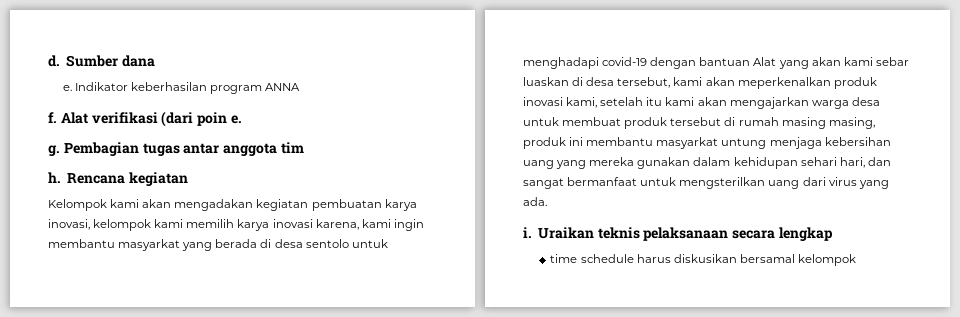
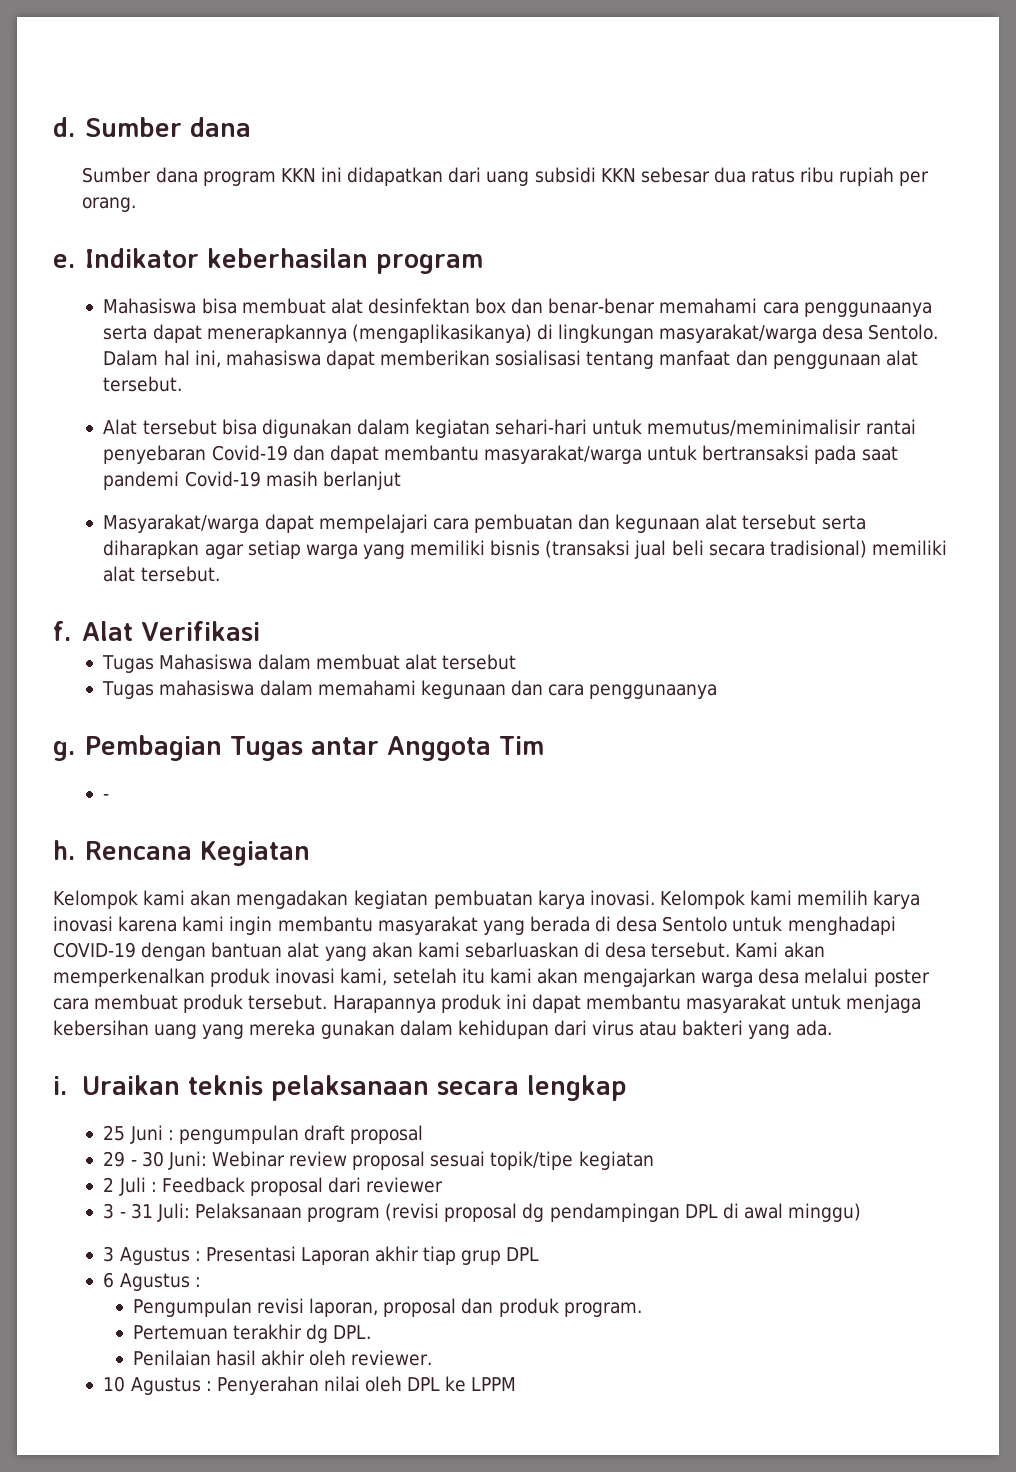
- e. Indikator keberhasilan program ANNA
- f. Alat verifikasi (dari poin e.
- g. Pembagian tugas antar anggota tim
+ Sumber dana program KKN ini didapatkan dari uang subsidi KKN sebesar dua ratus ribu rupiah per orang.
+ e. Indikator keberhasilan program
+ Mahasiswa bisa membuat alat desinfektan box dan benar-benar memahami cara penggunaanya serta dapat menerapkannya (mengaplikasikanya) di lingkungan masyarakat/warga desa Sentolo. Dalam hal ini, mahasiswa dapat memberikan sosialisasi tentang manfaat dan penggunaan alat tersebut.
+ Alat tersebut bisa digunakan dalam kegiatan sehari-hari untuk memutus/meminimalisir rantai penyebaran Covid-19 dan dapat membantu masyarakat/warga untuk bertransaksi pada saat pandemi Covid-19 masih berlanjut
+ Masyarakat/warga dapat mempelajari cara pembuatan dan kegunaan alat tersebut serta diharapkan agar setiap warga yang memiliki bisnis (transaksi jual beli secara tradisional) memiliki alat tersebut.
+ f. Alat Verifikasi
+ Tugas Mahasiswa dalam membuat alat tersebut
+ Tugas mahasiswa dalam memahami kegunaan dan cara penggunaanya
+ g. Pembagian Tugas antar Anggota Tim
+ -
- Rencana kegiatan
+ Rencana Kegiatan
- Kelompok kami akan mengadakan kegiatan pembuatan karya inovasi, kelompok kami memilih karya inovasi karena, kami ingin membantu masyarkat yang berada di desa sentolo untuk menghadapi covid-19 dengan bantuan Alat yang akan kami sebar luaskan di desa tersebut, kami akan meperkenalkan produk inovasi kami, setelah itu kami akan mengajarkan warga desa untuk membuat produk tersebut di rumah masing masing, produk ini membantu masyarkat untung menjaga kebersihan uang yang mereka gunakan dalam kehidupan sehari hari, dan sangat bermanfaat untuk mengsterilkan uang dari virus yang ada.
+ Kelompok kami akan mengadakan kegiatan pembuatan karya inovasi. Kelompok kami memilih karya inovasi karena kami ingin membantu masyarakat yang berada di desa Sentolo untuk menghadapi COVID-19 dengan bantuan alat yang akan kami sebarluaskan di desa tersebut. Kami akan memperkenalkan produk inovasi kami, setelah itu kami akan mengajarkan warga desa melalui poster cara membuat produk tersebut. Harapannya produk ini dapat membantu masyarakat untuk menjaga kebersihan uang yang mereka gunakan dalam kehidupan dari virus atau bakteri yang ada.
- time schedule harus diskusikan bersamal kelompok
+ 25 Juni : pengumpulan draft proposal
+ 29 - 30 Juni: Webinar review proposal sesuai topik/tipe kegiatan
+ 2 Juli : Feedback proposal dari reviewer
+ 3 - 31 Juli: Pelaksanaan program (revisi proposal dg pendampingan DPL di awal minggu)
+ 3 Agustus : Presentasi Laporan akhir tiap grup DPL
+ 6 Agustus :
+ Pengumpulan revisi laporan, proposal dan produk program.
+ Pertemuan terakhir dg DPL.
+ Penilaian hasil akhir oleh reviewer.
+ 10 Agustus : Penyerahan nilai oleh DPL ke LPPM

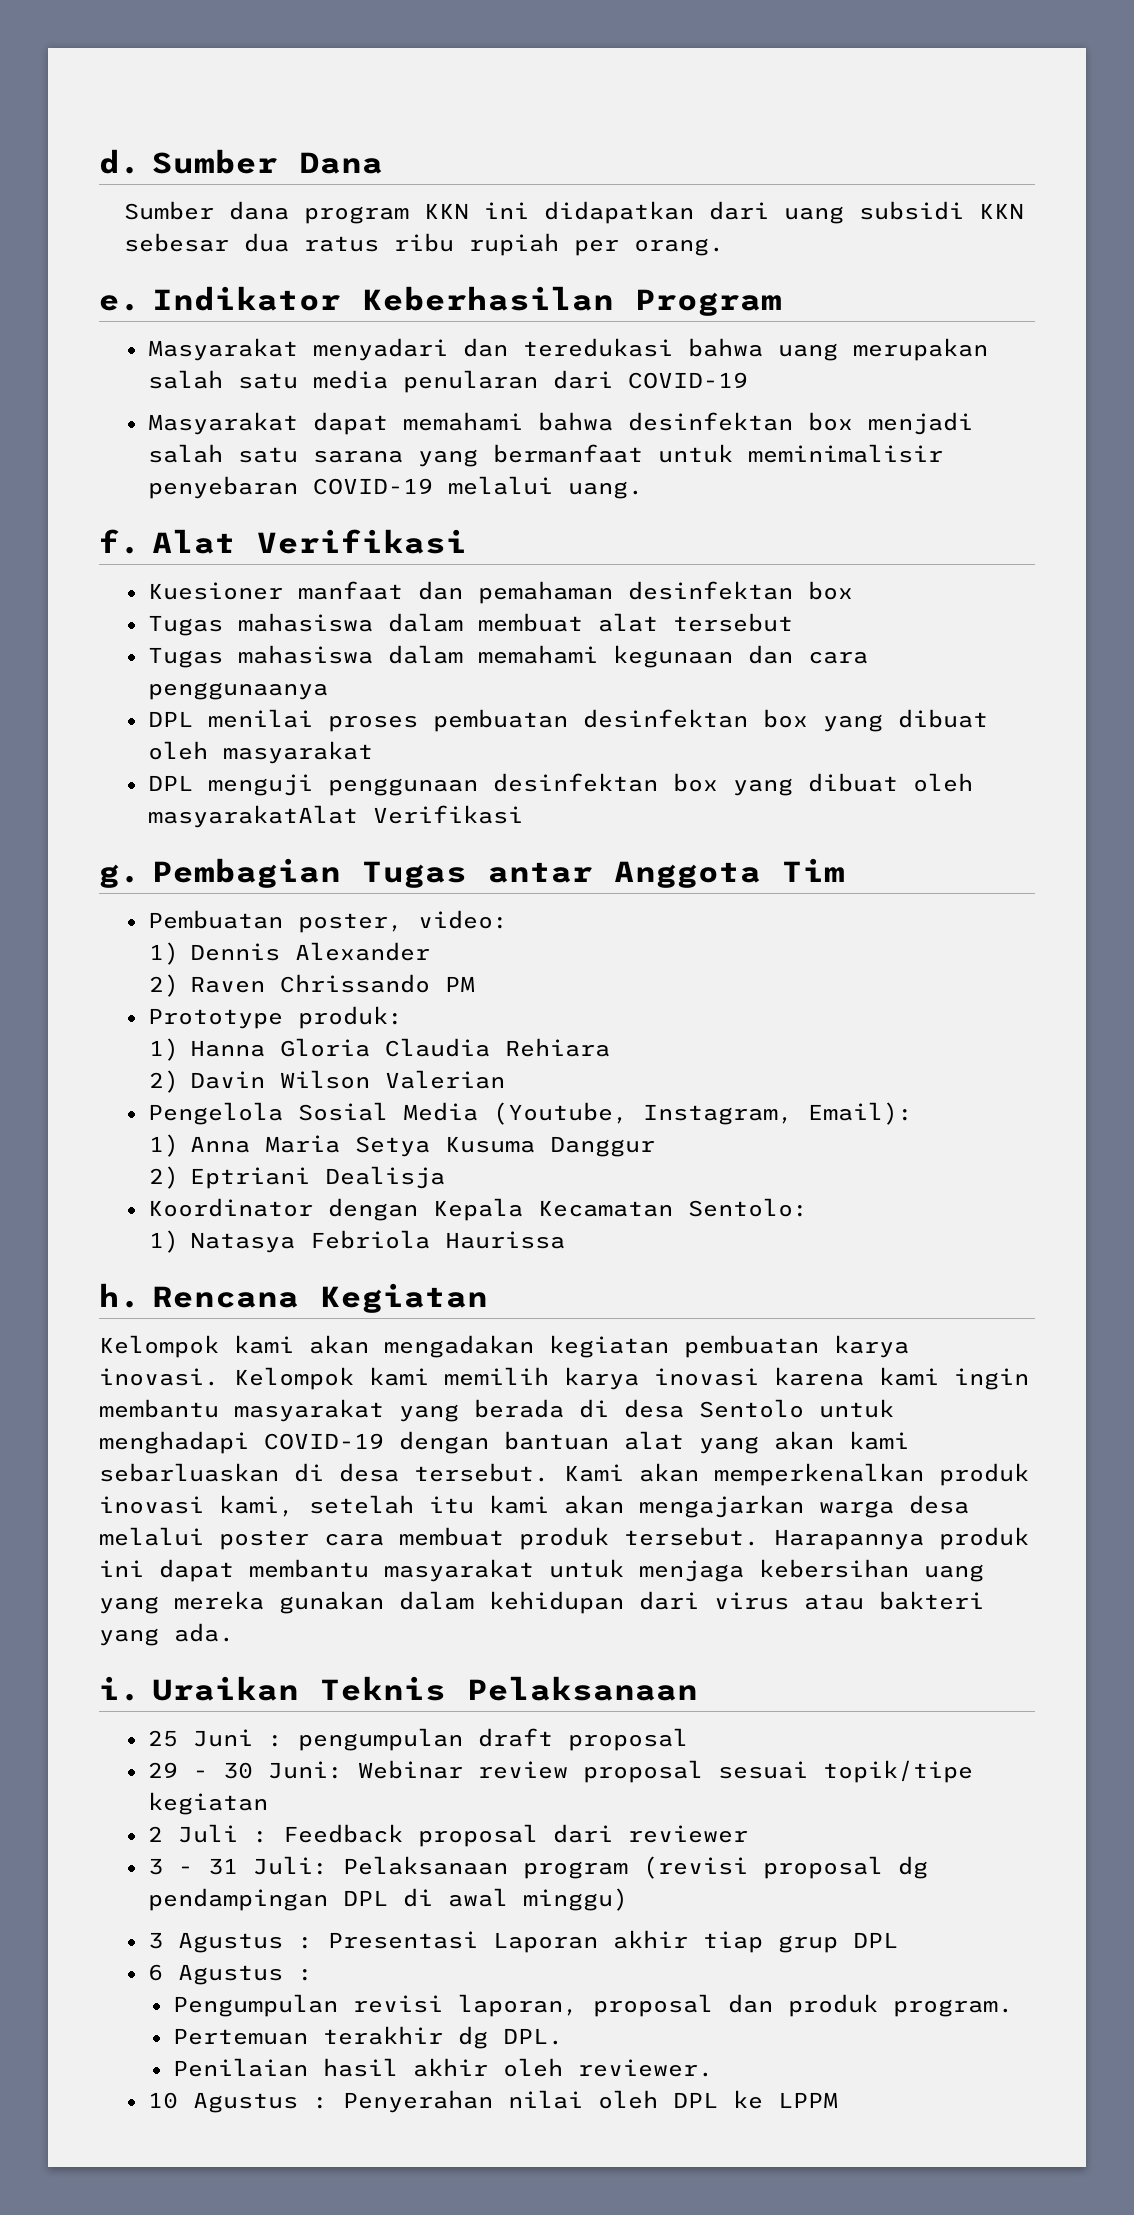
- d. Sumber dana
+ d. Sumber Dana
- Indikator keberhasilan program
- Mahasiswa bisa membuat alat desinfektan box dan benar-benar memahami cara penggunaanya serta dapat menerapkannya (mengaplikasikanya) di lingkungan masyarakat/warga desa Sentolo. Dalam hal ini, mahasiswa dapat memberikan sosialisasi tentang manfaat dan penggunaan alat tersebut.
- Alat tersebut bisa digunakan dalam kegiatan sehari-hari untuk memutus/meminimalisir rantai penyebaran Covid-19 dan dapat membantu masyarakat/warga untuk bertransaksi pada saat pandemi Covid-19 masih berlanjut
- Masyarakat/warga dapat mempelajari cara pembuatan dan kegunaan alat tersebut serta diharapkan agar setiap warga yang memiliki bisnis (transaksi jual beli secara tradisional) memiliki alat tersebut.
+ Indikator Keberhasilan Program
+ Masyarakat menyadari dan teredukasi bahwa uang merupakan salah satu media penularan dari COVID-19
+ Masyarakat dapat memahami bahwa desinfektan box menjadi salah satu sarana yang bermanfaat untuk meminimalisir penyebaran COVID-19 melalui uang.
  f. Alat Verifikasi
- Tugas Mahasiswa dalam membuat alat tersebut
+ Kuesioner manfaat dan pemahaman desinfektan box
+ Tugas mahasiswa dalam membuat alat tersebut
+ DPL menilai proses pembuatan desinfektan box yang dibuat oleh masyarakat
+ DPL menguji penggunaan desinfektan box yang dibuat oleh masyarakatAlat Verifikasi
  Pembagian Tugas antar Anggota Tim
- -
+ Pembuatan poster, video:
+ 1) Dennis Alexander
+ 2) Raven Chrissando PM
+ Prototype produk:
+ 1) Hanna Gloria Claudia Rehiara
+ 2) Davin Wilson Valerian
+ Pengelola Sosial Media (Youtube, Instagram, Email):
+ 1) Anna Maria Setya Kusuma Danggur
+ 2) Eptriani Dealisja
+ Koordinator dengan Kepala Kecamatan Sentolo:
+ 1) Natasya Febriola Haurissa
- Uraikan teknis pelaksanaan secara lengkap
+ Uraikan Teknis Pelaksanaan

